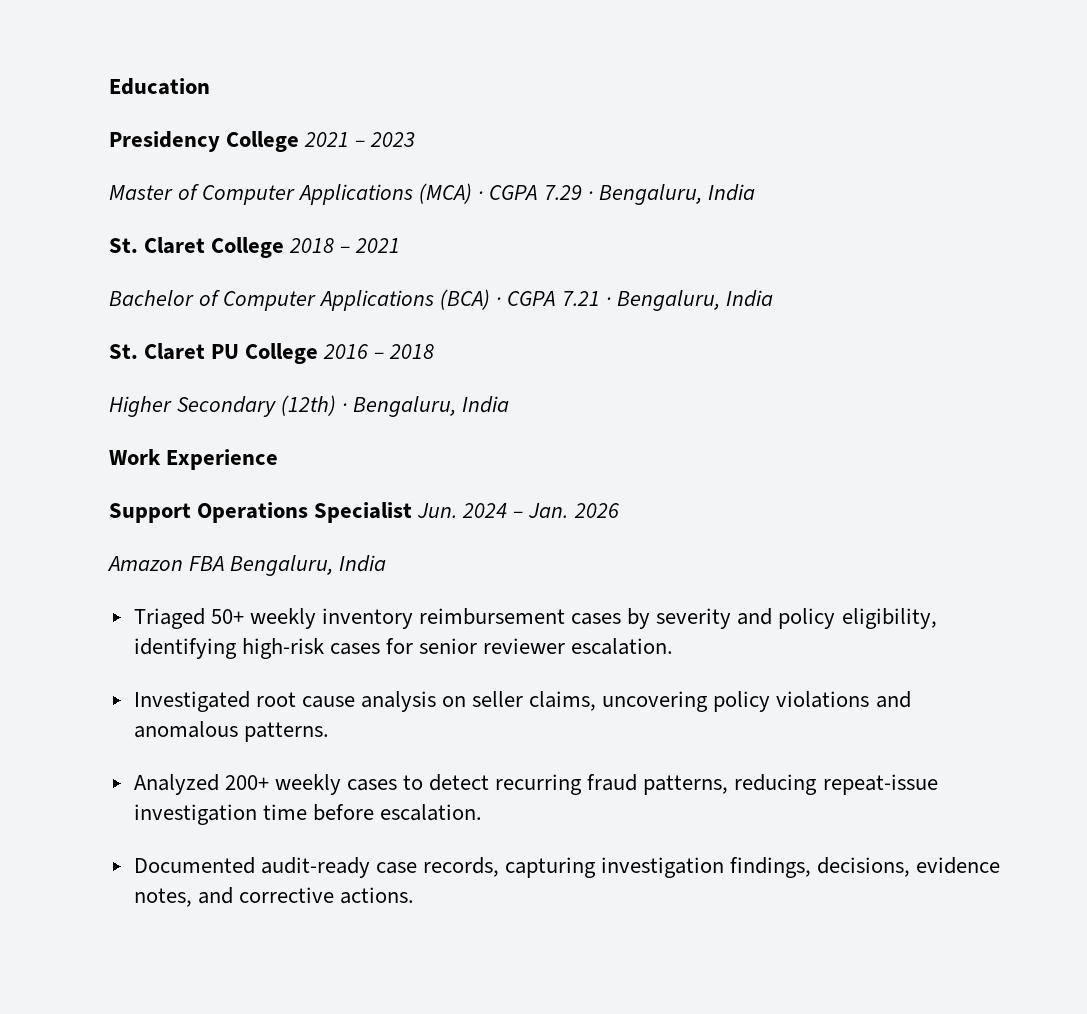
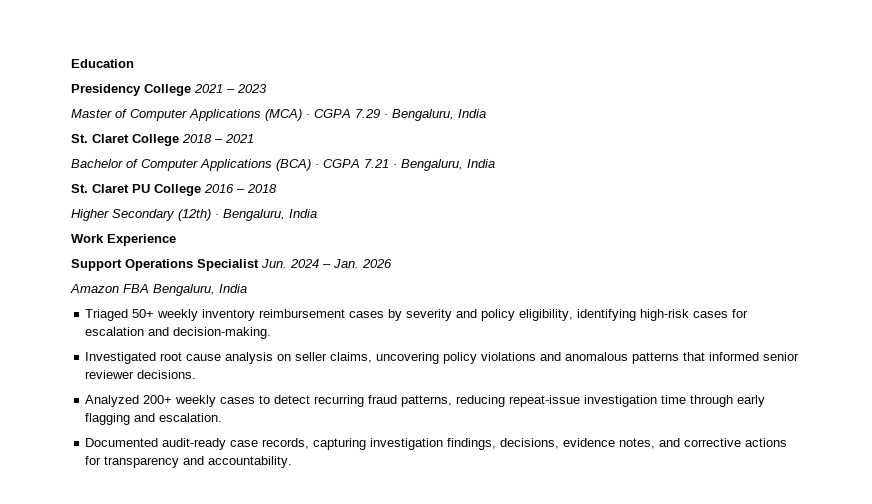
- Triaged 50+ weekly inventory reimbursement cases by severity and policy eligibility, identifying high-risk cases for senior reviewer escalation.
+ Triaged 50+ weekly inventory reimbursement cases by severity and policy eligibility, identifying high-risk cases for escalation and decision-making.
- Investigated root cause analysis on seller claims, uncovering policy violations and anomalous patterns.
+ Investigated root cause analysis on seller claims, uncovering policy violations and anomalous patterns that informed senior reviewer decisions.
- Analyzed 200+ weekly cases to detect recurring fraud patterns, reducing repeat-issue investigation time before escalation.
+ Analyzed 200+ weekly cases to detect recurring fraud patterns, reducing repeat-issue investigation time through early flagging and escalation.
- Documented audit-ready case records, capturing investigation findings, decisions, evidence notes, and corrective actions.
+ Documented audit-ready case records, capturing investigation findings, decisions, evidence notes, and corrective actions for transparency and accountability.

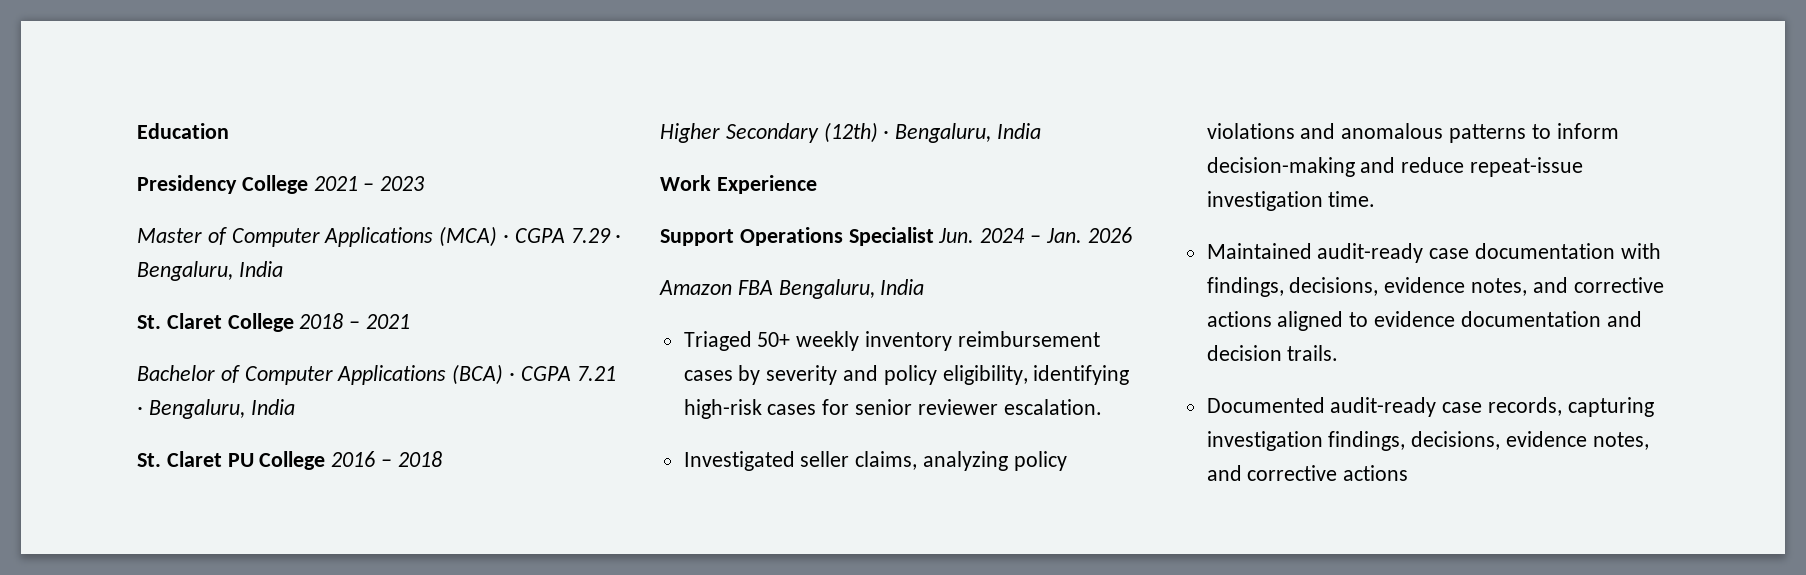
- Triaged 50+ weekly inventory reimbursement cases by severity and policy eligibility, identifying high-risk cases for escalation and decision-making.
- Investigated root cause analysis on seller claims, uncovering policy violations and anomalous patterns that informed senior reviewer decisions.
- Analyzed 200+ weekly cases to detect recurring fraud patterns, reducing repeat-issue investigation time through early flagging and escalation.
+ Triaged 50+ weekly inventory reimbursement cases by severity and policy eligibility, identifying high-risk cases for senior reviewer escalation.
+ Investigated seller claims, analyzing policy violations and anomalous patterns to inform decision-making and reduce repeat-issue investigation time.
+ Maintained audit-ready case documentation with findings, decisions, evidence notes, and corrective actions aligned to evidence documentation and decision trails.
- Documented audit-ready case records, capturing investigation findings, decisions, evidence notes, and corrective actions for transparency and accountability.
+ Documented audit-ready case records, capturing investigation findings, decisions, evidence notes, and corrective actions

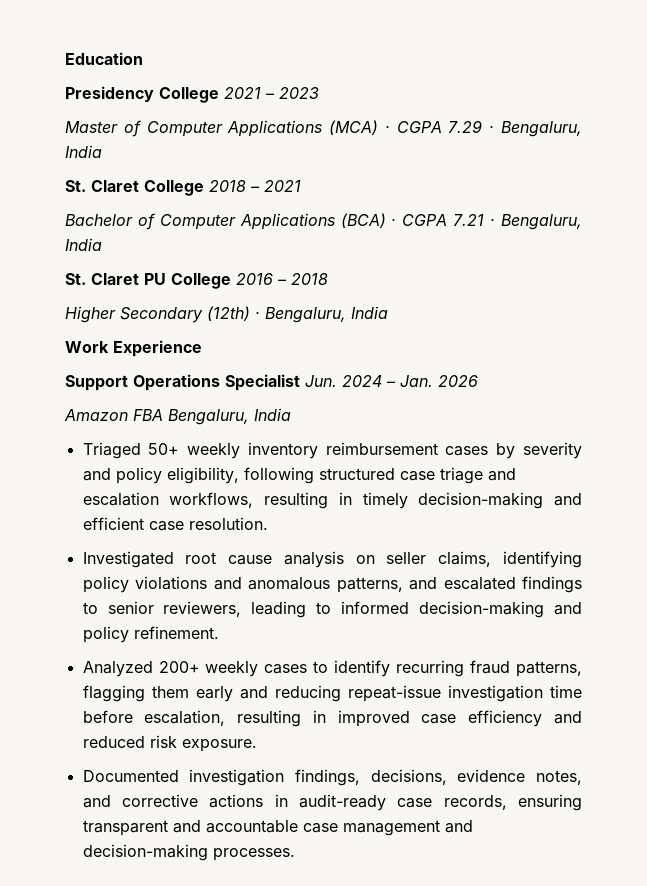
- Triaged 50+ weekly inventory reimbursement cases by severity and policy eligibility, identifying high-risk cases for senior reviewer escalation.
- Investigated seller claims, analyzing policy violations and anomalous patterns to inform decision-making and reduce repeat-issue investigation time.
- Maintained audit-ready case documentation with findings, decisions, evidence notes, and corrective actions aligned to evidence documentation and decision trails.
- Documented audit-ready case records, capturing investigation findings, decisions, evidence notes, and corrective actions
+ Triaged 50+ weekly inventory reimbursement cases by severity and policy eligibility, following structured case triage and escalation workflows, resulting in timely decision-making and efficient case resolution.
+ Investigated root cause analysis on seller claims, identifying policy violations and anomalous patterns, and escalated findings to senior reviewers, leading to informed decision-making and policy refinement.
+ Analyzed 200+ weekly cases to identify recurring fraud patterns, flagging them early and reducing repeat-issue investigation time before escalation, resulting in improved case efficiency and reduced risk exposure.
+ Documented investigation findings, decisions, evidence notes, and corrective actions in audit-ready case records, ensuring transparent and accountable case management and decision-making processes.

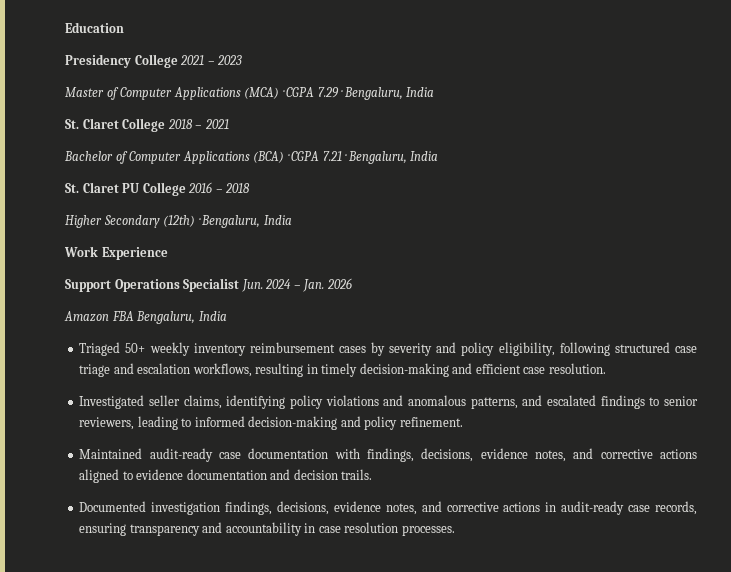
- Investigated root cause analysis on seller claims, identifying policy violations and anomalous patterns, and escalated findings to senior reviewers, leading to informed decision-making and policy refinement.
+ Investigated seller claims, identifying policy violations and anomalous patterns, and escalated findings to senior reviewers, leading to informed decision-making and policy refinement.
- Analyzed 200+ weekly cases to identify recurring fraud patterns, flagging them early and reducing repeat-issue investigation time before escalation, resulting in improved case efficiency and reduced risk exposure.
+ Maintained audit-ready case documentation with findings, decisions, evidence notes, and corrective actions aligned to evidence documentation and decision trails.
- Documented investigation findings, decisions, evidence notes, and corrective actions in audit-ready case records, ensuring transparent and accountable case management and decision-making processes.
+ Documented investigation findings, decisions, evidence notes, and corrective actions in audit-ready case records, ensuring transparency and accountability in case resolution processes.

